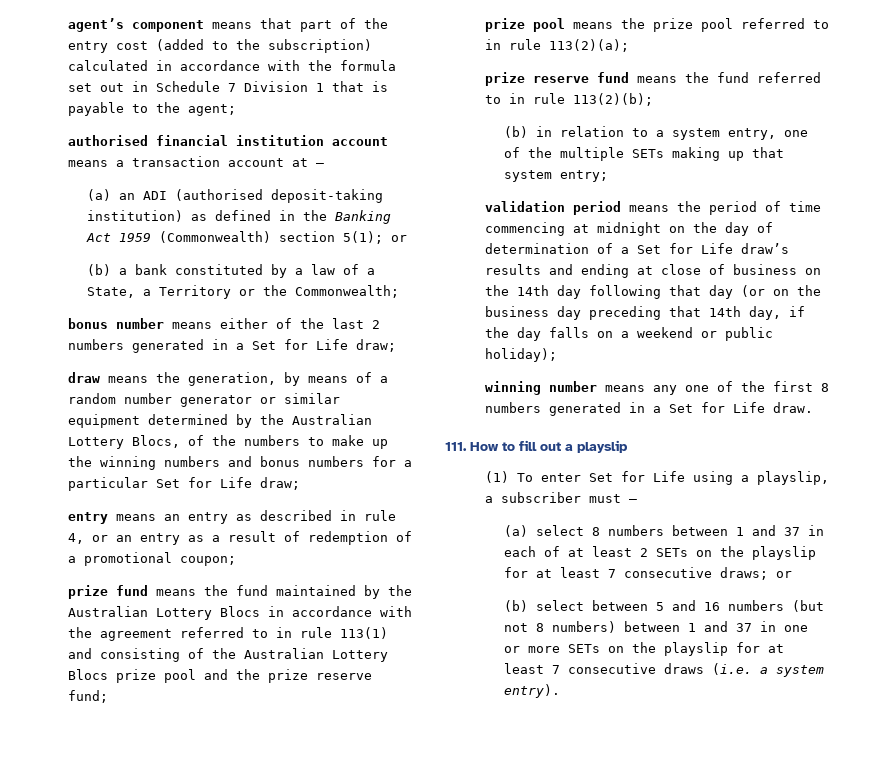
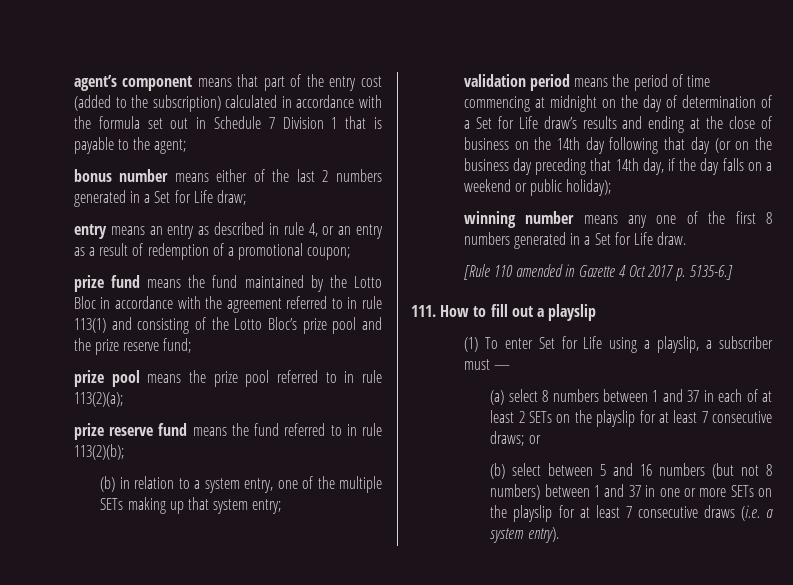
- authorised financial institution account means a transaction account at —
- (a) an ADI (authorised deposit-taking institution) as defined in the Banking Act 1959 (Commonwealth) section 5(1); or
- (b) a bank constituted by a law of a State, a Territory or the Commonwealth;
- draw means the generation, by means of a random number generator or similar equipment determined by the Australian Lottery Blocs, of the numbers to make up the winning numbers and bonus numbers for a particular Set for Life draw;
- prize fund means the fund maintained by the Australian Lottery Blocs in accordance with the agreement referred to in rule 113(1) and consisting of the Australian Lottery Blocs prize pool and the prize reserve fund;
+ prize fund means the fund maintained by the Lotto Bloc in accordance with the agreement referred to in rule 113(1) and consisting of the Lotto Bloc’s prize pool and the prize reserve fund;
- validation period means the period of time commencing at midnight on the day of determination of a Set for Life draw’s results and ending at close of business on the 14th day following that day (or on the business day preceding that 14th day, if the day falls on a weekend or public holiday);
+ validation period means the period of time commencing at midnight on the day of determination of a Set for Life draw’s results and ending at the close of business on the 14th day following that day (or on the business day preceding that 14th day, if the day falls on a weekend or public holiday);
+ [Rule 110 amended in Gazette 4 Oct 2017 p. 5135-6.]

